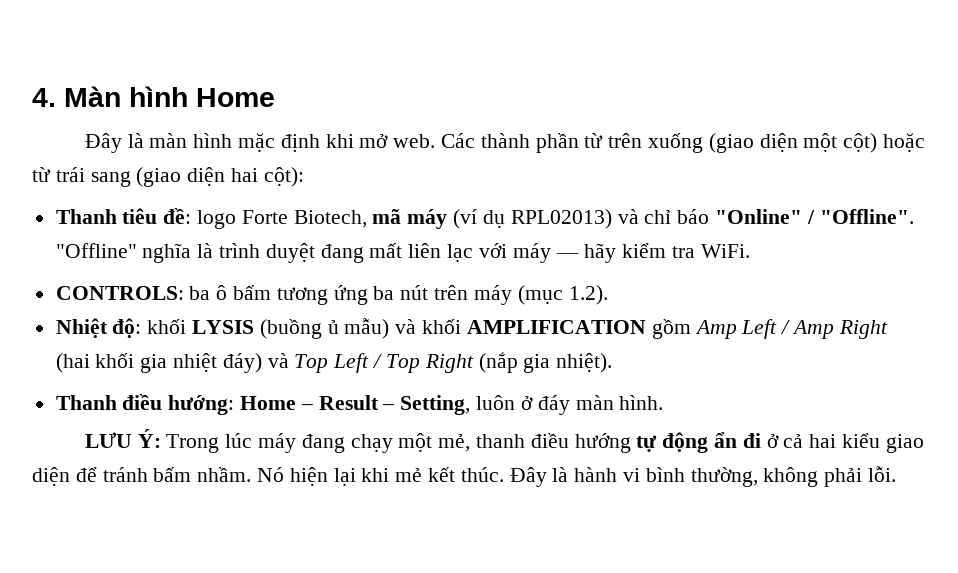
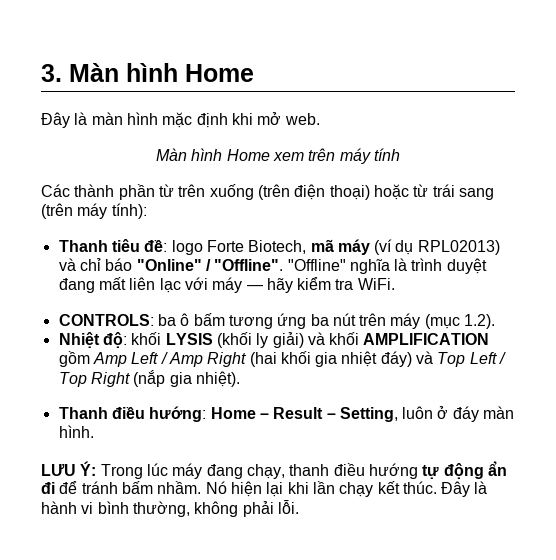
- 4. Màn hình Home
+ 3. Màn hình Home
- Đây là màn hình mặc định khi mở web. Các thành phần từ trên xuống (giao diện một cột) hoặc từ trái sang (giao diện hai cột):
+ Đây là màn hình mặc định khi mở web.
+ Màn hình Home xem trên máy tính
+ Các thành phần từ trên xuống (trên điện thoại) hoặc từ trái sang (trên máy tính):
- Nhiệt độ: khối LYSIS (buồng ủ mẫu) và khối AMPLIFICATION gồm Amp Left / Amp Right (hai khối gia nhiệt đáy) và Top Left / Top Right (nắp gia nhiệt).
+ Nhiệt độ: khối LYSIS (khối ly giải) và khối AMPLIFICATION gồm Amp Left / Amp Right (hai khối gia nhiệt đáy) và Top Left / Top Right (nắp gia nhiệt).
- LƯU Ý: Trong lúc máy đang chạy một mẻ, thanh điều hướng tự động ẩn đi ở cả hai kiểu giao diện để tránh bấm nhầm.
+ LƯU Ý: Trong lúc máy đang chạy, thanh điều hướng tự động ẩn đi để tránh bấm nhầm.
- Nó hiện lại khi mẻ kết thúc.
+ Nó hiện lại khi lần chạy kết thúc.

